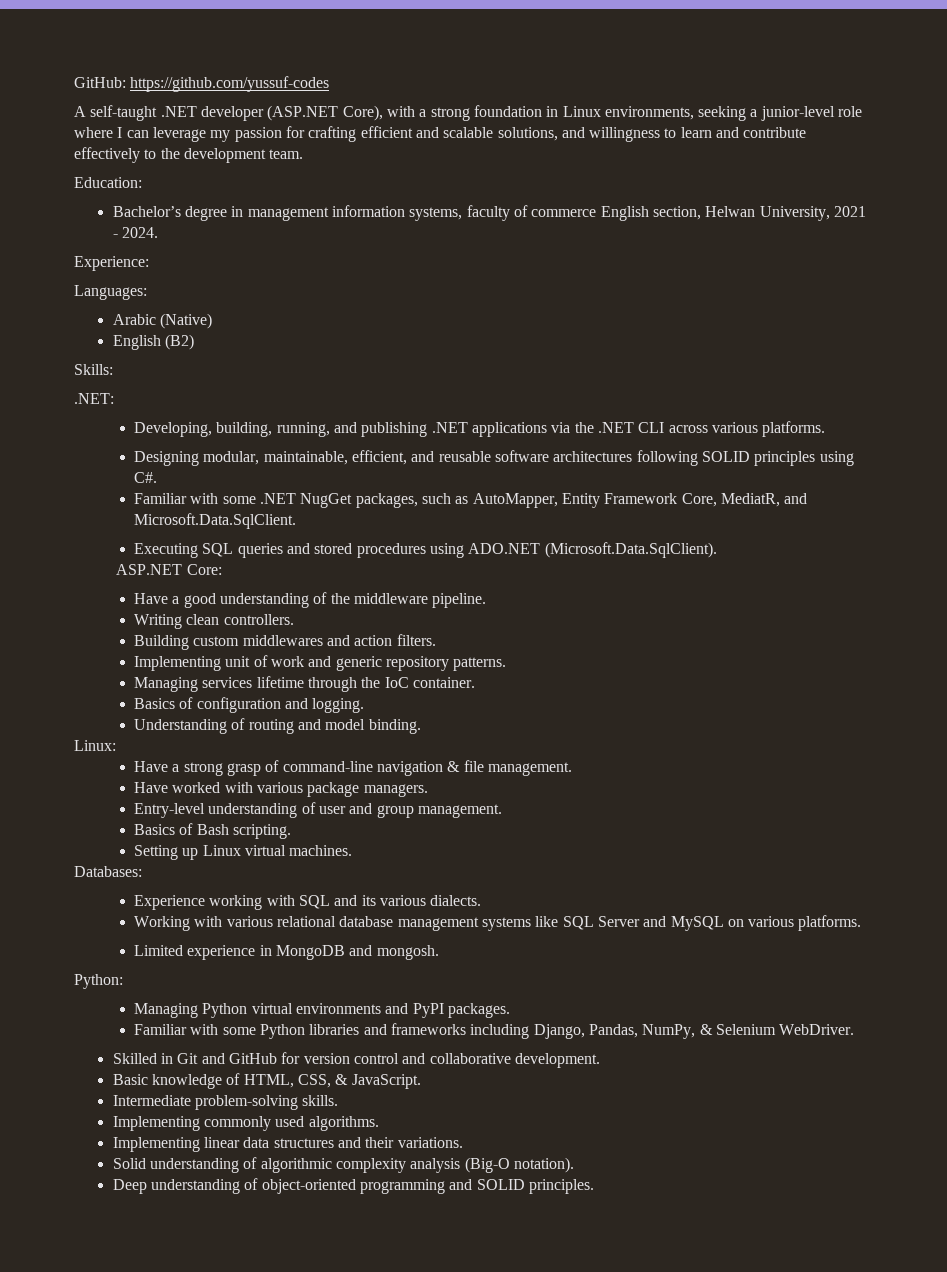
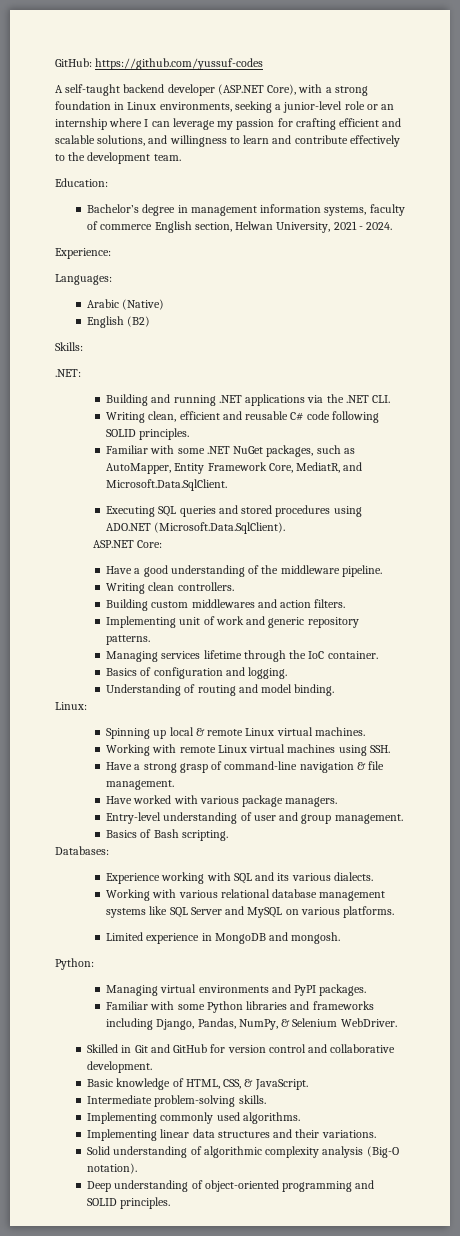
- A self-taught .NET developer (ASP.NET Core), with a strong foundation in Linux environments, seeking a junior-level role where I can leverage my passion for crafting efficient and scalable solutions, and willingness to learn and contribute effectively to the development team.
+ A self-taught backend developer (ASP.NET Core), with a strong foundation in Linux environments, seeking a junior-level role or an internship where I can leverage my passion for crafting efficient and scalable solutions, and willingness to learn and contribute effectively to the development team.
- Developing, building, running, and publishing .NET applications via the .NET CLI across various platforms.
- Designing modular, maintainable, efficient, and reusable software architectures following SOLID principles using C#.
+ Building and running .NET applications via the .NET CLI.
+ Writing clean, efficient and reusable C# code following SOLID principles.
- Familiar with some .NET NugGet packages, such as AutoMapper, Entity Framework Core, MediatR, and Microsoft.Data.SqlClient.
+ Familiar with some .NET NuGet packages, such as AutoMapper, Entity Framework Core, MediatR, and Microsoft.Data.SqlClient.
+ Spinning up local & remote Linux virtual machines.
+ Working with remote Linux virtual machines using SSH.
- Setting up Linux virtual machines.
- Managing Python virtual environments and PyPI packages.
+ Managing virtual environments and PyPI packages.

